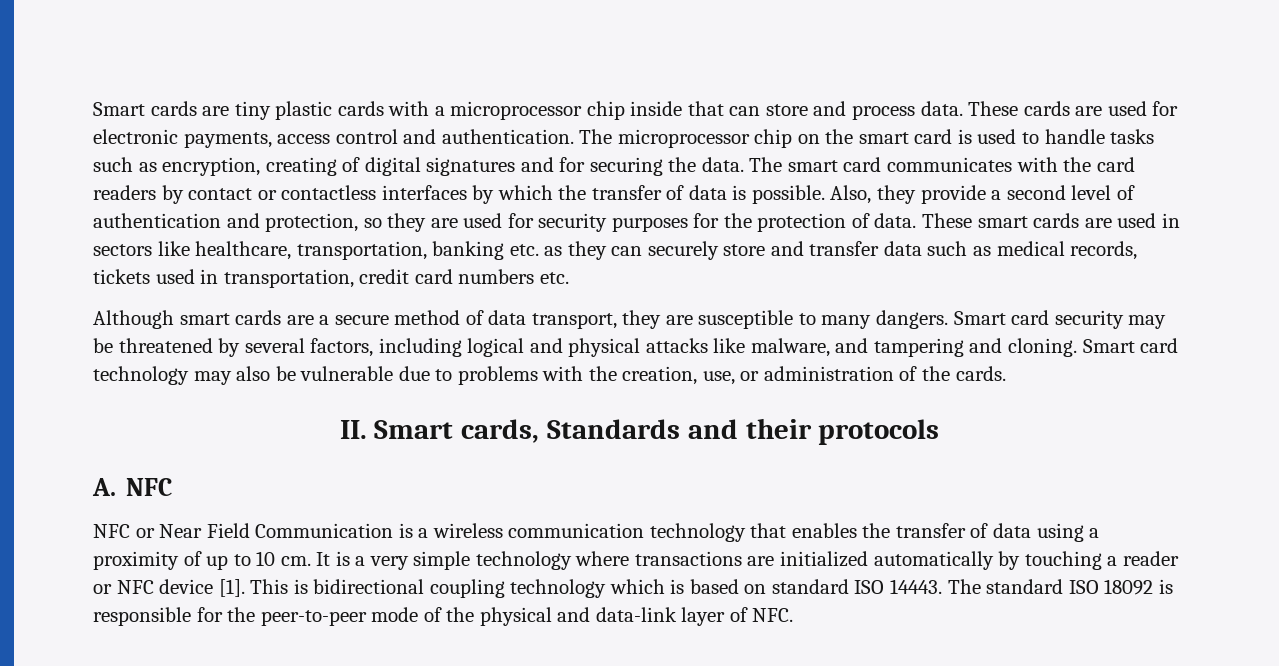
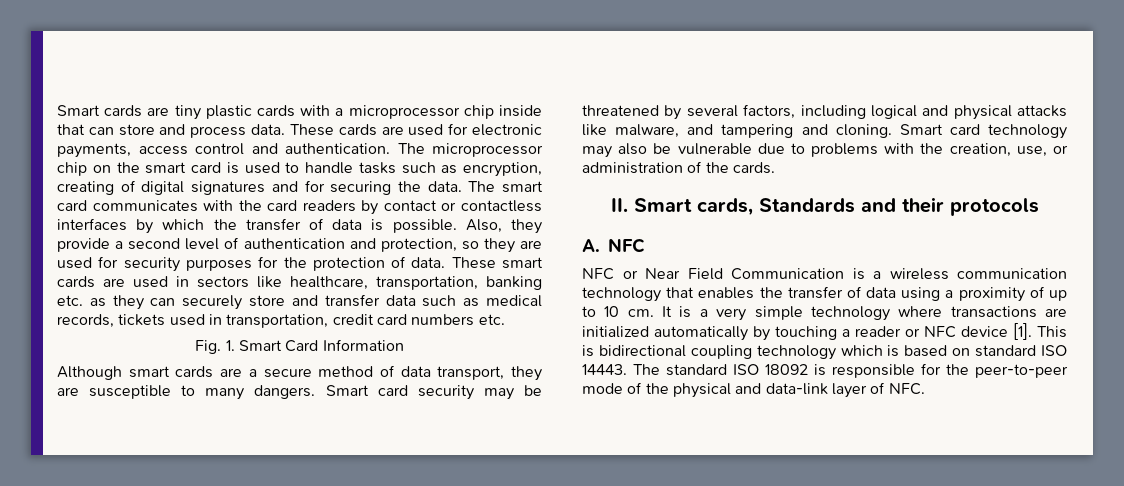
+ Fig. 1. Smart Card Information

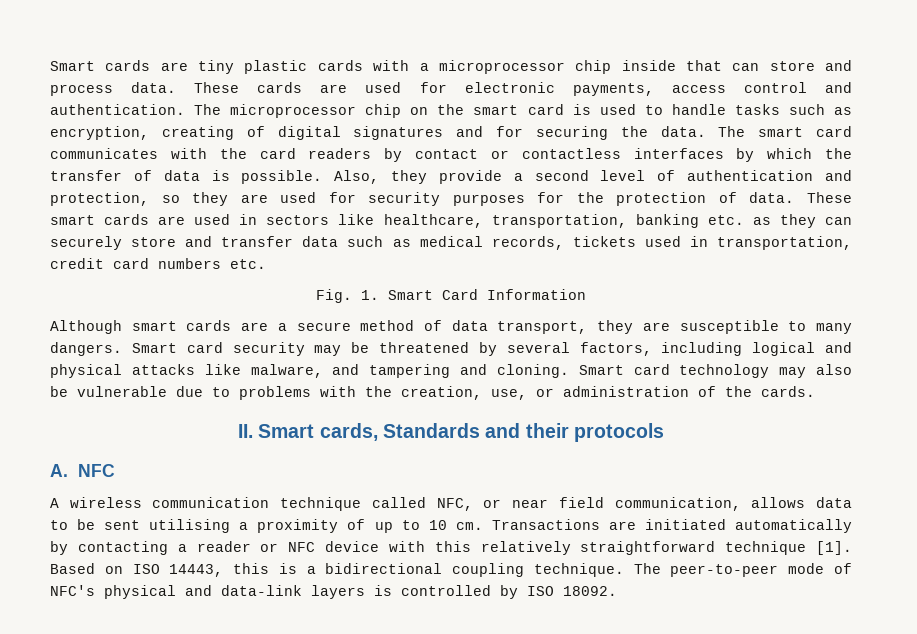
- NFC or Near Field Communication is a wireless communication technology that enables the transfer of data using a proximity of up to 10 cm.
+ A wireless communication technique called NFC, or near field communication, allows data to be sent utilising a proximity of up to 10 cm.
- It is a very simple technology where transactions are initialized automatically by touching a reader or NFC device [1]. This is bidirectional coupling technology which is based on standard ISO 14443. The standard ISO 18092 is responsible for the peer-to-peer mode of the physical and data-link layer of NFC.
+ Transactions are initiated automatically by contacting a reader or NFC device with this relatively straightforward technique [1]. Based on ISO 14443, this is a bidirectional coupling technique. The peer-to-peer mode of NFC's physical and data-link layers is controlled by ISO 18092.

